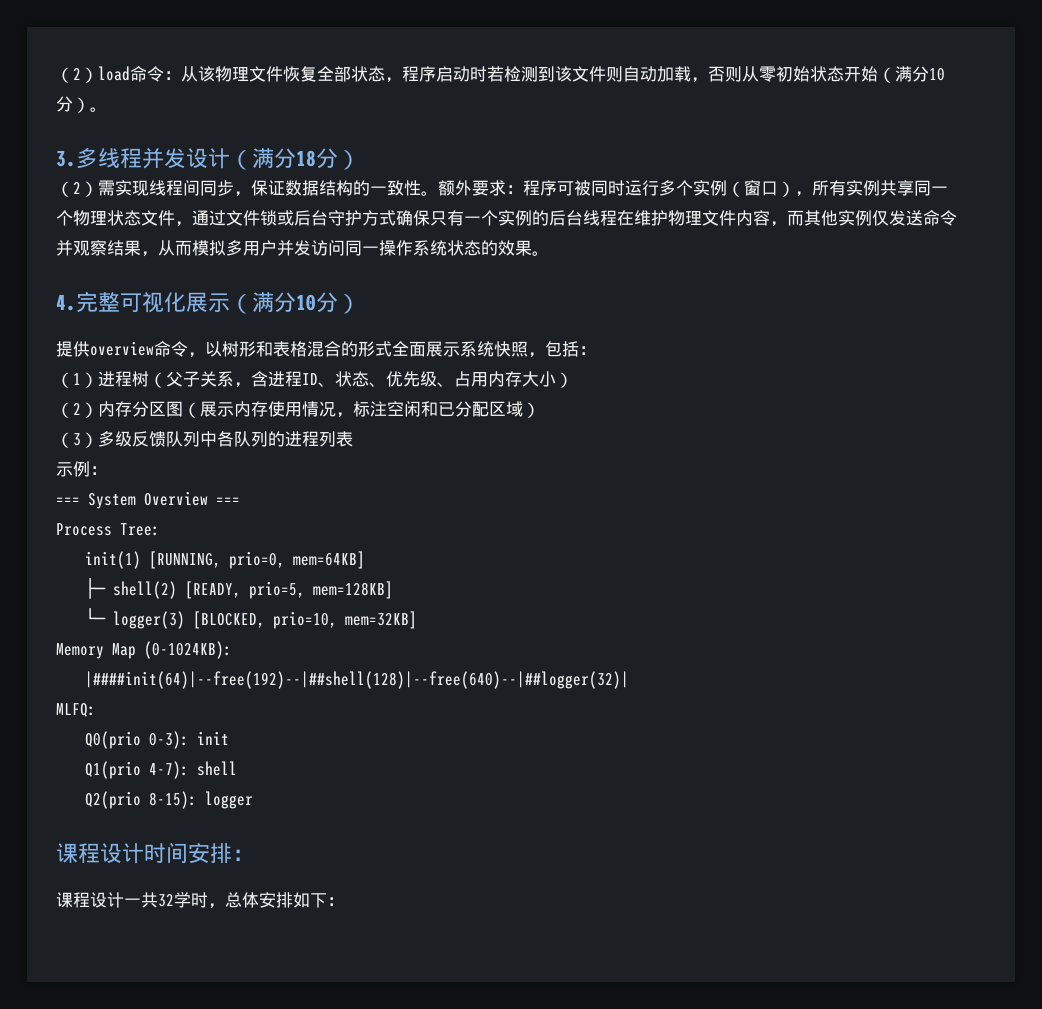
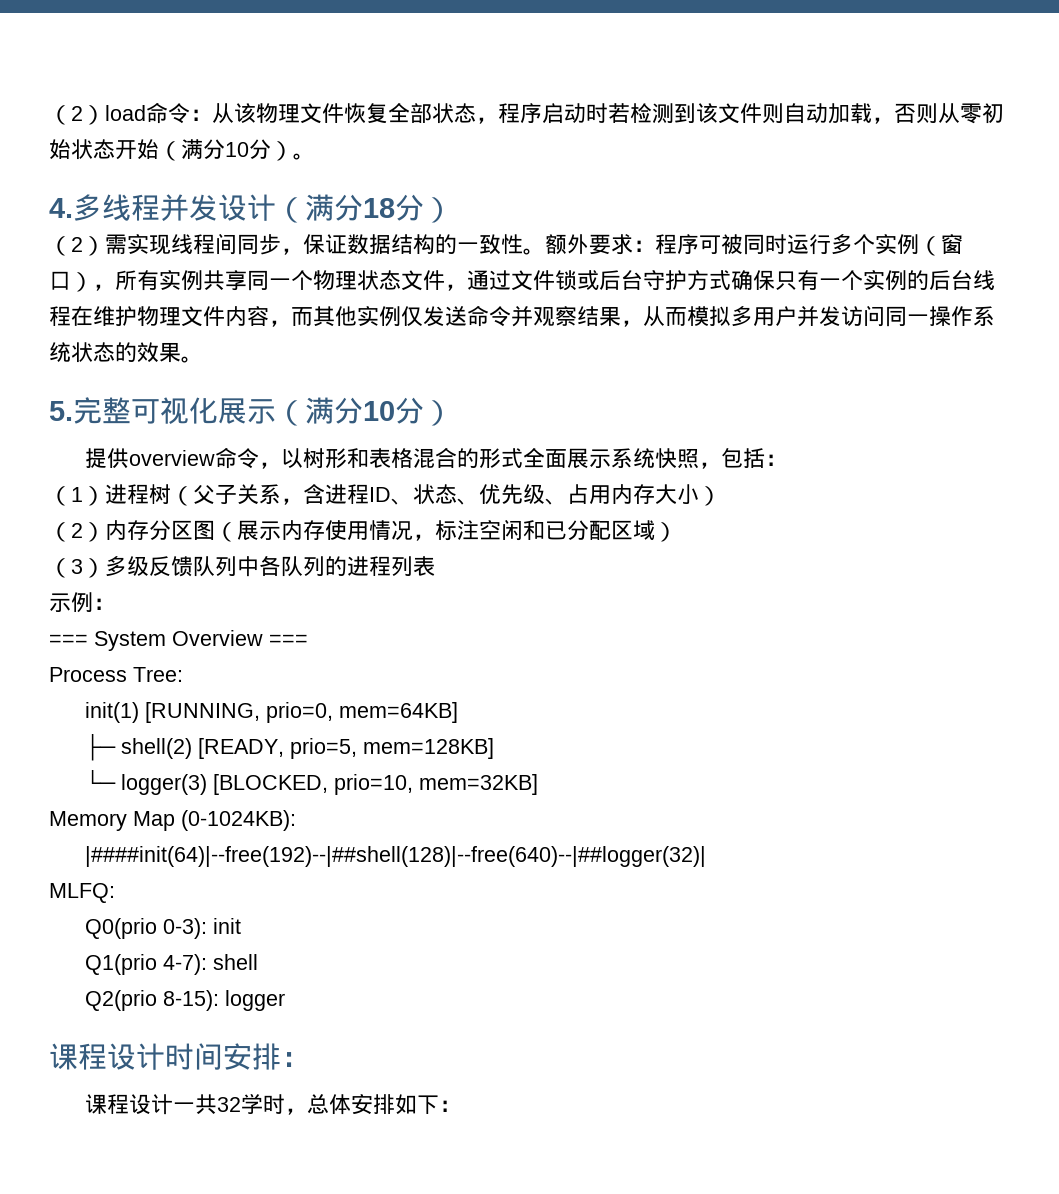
- 3.多线程并发设计（满分18分）
+ 4.多线程并发设计（满分18分）
- 4.完整可视化展示（满分10分）
+ 5.完整可视化展示（满分10分）

